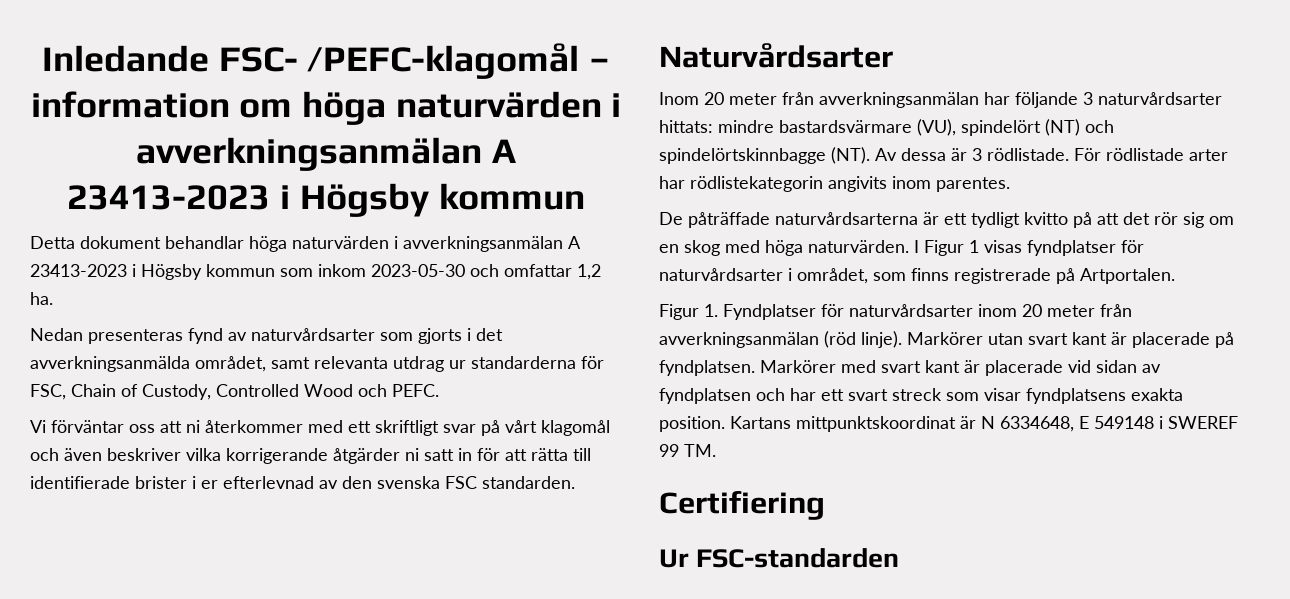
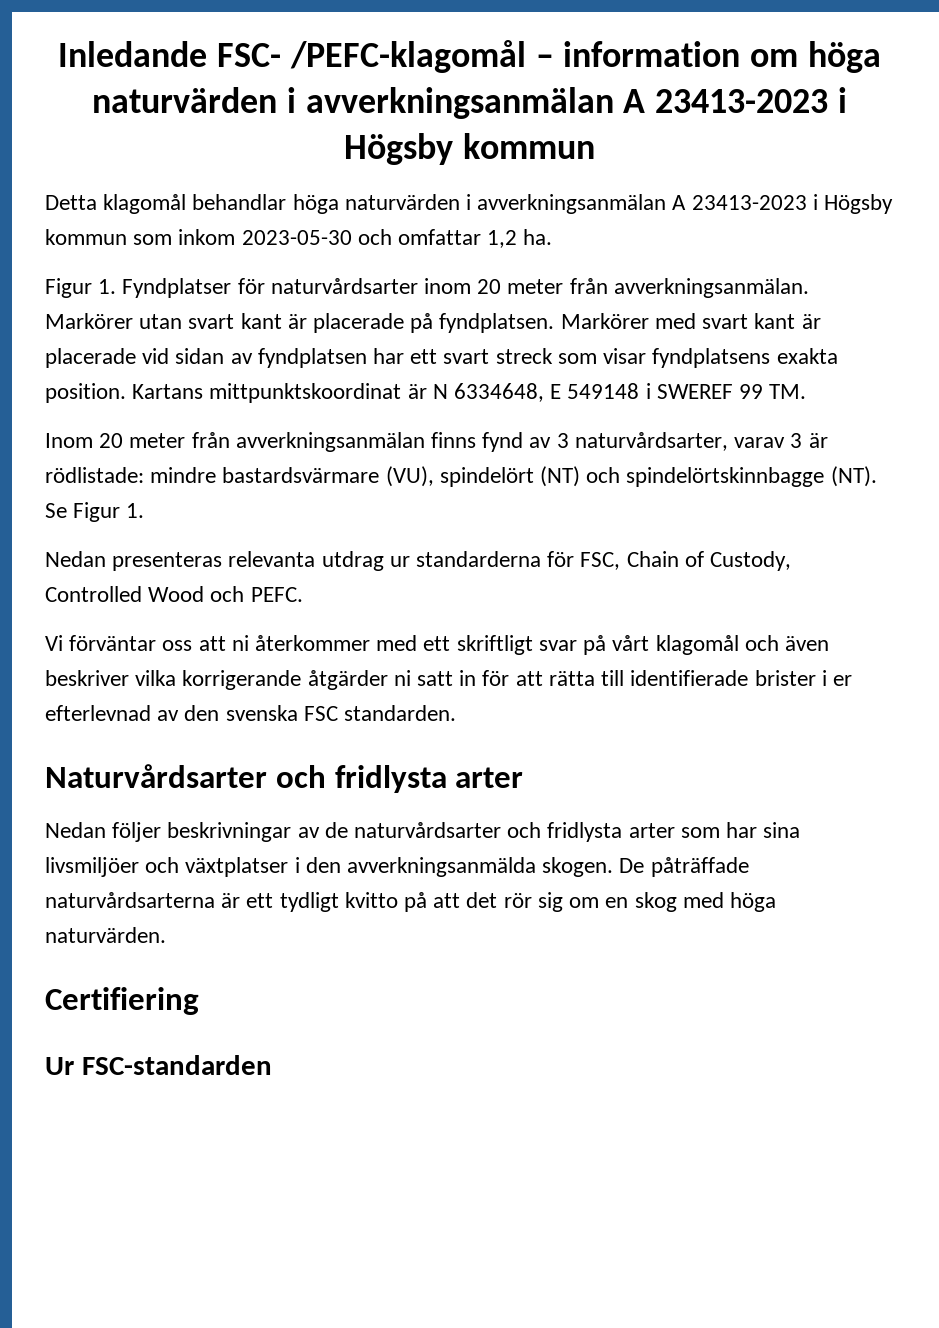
- Detta dokument behandlar höga naturvärden i avverkningsanmälan A 23413-2023 i Högsby kommun som inkom 2023-05-30 och omfattar 1,2 ha.
+ Detta klagomål behandlar höga naturvärden i avverkningsanmälan A 23413-2023 i Högsby kommun som inkom 2023-05-30 och omfattar 1,2 ha.
- Nedan presenteras fynd av naturvårdsarter som gjorts i det avverkningsanmälda området, samt relevanta utdrag ur standarderna för FSC, Chain of Custody, Controlled Wood och PEFC.
+ Figur 1. Fyndplatser för naturvårdsarter inom 20 meter från avverkningsanmälan. Markörer utan svart kant är placerade på fyndplatsen. Markörer med svart kant är placerade vid sidan av fyndplatsen har ett svart streck som visar fyndplatsens exakta position. Kartans mittpunktskoordinat är N 6334648, E 549148 i SWEREF 99 TM.
+ Inom 20 meter från avverkningsanmälan finns fynd av 3 naturvårdsarter, varav 3 är rödlistade: mindre bastardsvärmare (VU), spindelört (NT) och spindelörtskinnbagge (NT). Se Figur 1.
+ Nedan presenteras relevanta utdrag ur standarderna för FSC, Chain of Custody, Controlled Wood och PEFC.
- Naturvårdsarter
- Inom 20 meter från avverkningsanmälan har följande 3 naturvårdsarter hittats: mindre bastardsvärmare (VU), spindelört (NT) och spindelörtskinnbagge (NT). Av dessa är 3 rödlistade. För rödlistade arter har rödlistekategorin angivits inom parentes.
- De påträffade naturvårdsarterna är ett tydligt kvitto på att det rör sig om en skog med höga naturvärden. I Figur 1 visas fyndplatser för naturvårdsarter i området, som finns registrerade på Artportalen.
- Figur 1. Fyndplatser för naturvårdsarter inom 20 meter från avverkningsanmälan (röd linje). Markörer utan svart kant är placerade på fyndplatsen. Markörer med svart kant är placerade vid sidan av fyndplatsen och har ett svart streck som visar fyndplatsens exakta position. Kartans mittpunktskoordinat är N 6334648, E 549148 i SWEREF 99 TM.
+ Naturvårdsarter och fridlysta arter
+ Nedan följer beskrivningar av de naturvårdsarter och fridlysta arter som har sina livsmiljöer och växtplatser i den avverkningsanmälda skogen. De påträffade naturvårdsarterna är ett tydligt kvitto på att det rör sig om en skog med höga naturvärden.

